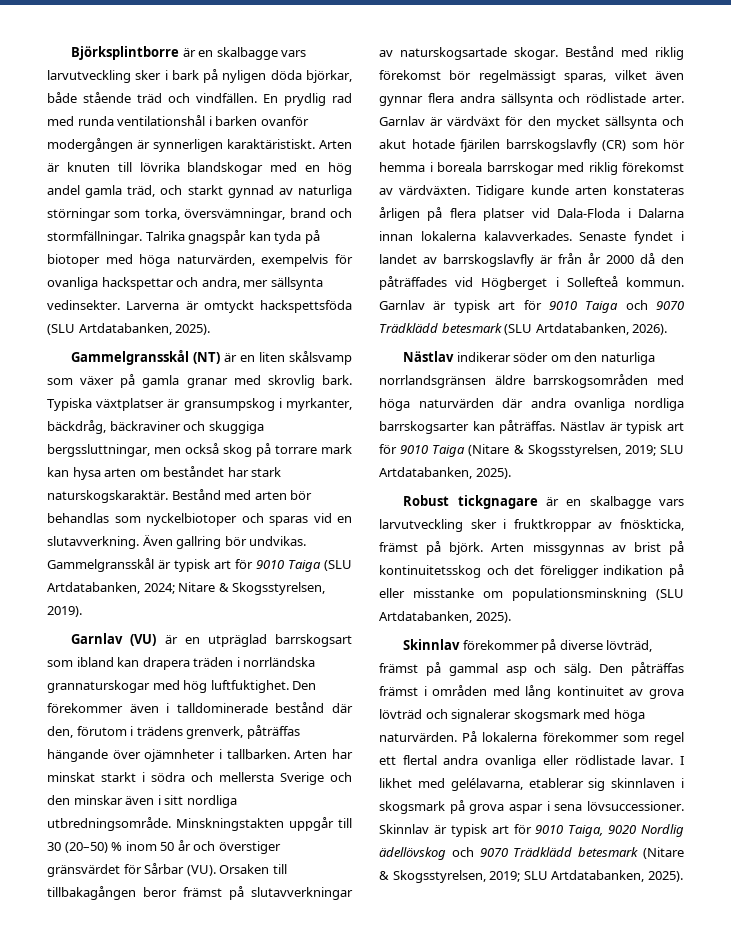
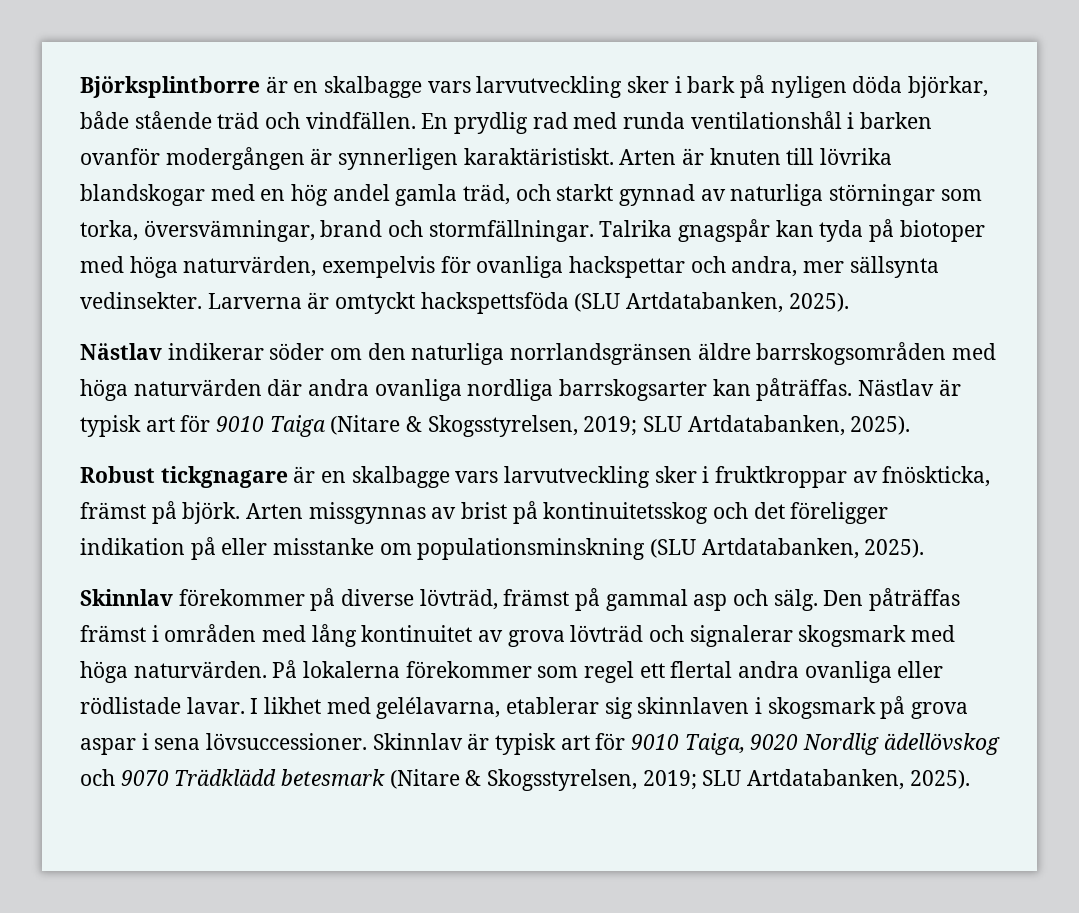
- Gammelgransskål (NT) är en liten skålsvamp som växer på gamla granar med skrovlig bark. Typiska växtplatser är gransumpskog i myrkanter, bäckdråg, bäckraviner och skuggiga bergssluttningar, men också skog på torrare mark kan hysa arten om beståndet har stark naturskogskaraktär. Bestånd med arten bör behandlas som nyckelbiotoper och sparas vid en slutavverkning. Även gallring bör undvikas. Gammelgransskål är typisk art för 9010 Taiga (SLU Artdatabanken, 2024; Nitare & Skogsstyrelsen, 2019).
- Garnlav (VU) är en utpräglad barrskogsart som ibland kan drapera träden i norrländska grannaturskogar med hög luftfuktighet. Den förekommer även i talldominerade bestånd där den, förutom i trädens grenverk, påträffas hängande över ojämnheter i tallbarken. Arten har minskat starkt i södra och mellersta Sverige och den minskar även i sitt nordliga utbredningsområde. Minskningstakten uppgår till 30 (20–50) % inom 50 år och överstiger gränsvärdet för Sårbar (VU). Orsaken till tillbakagången beror främst på slutavverkningar av naturskogsartade skogar. Bestånd med riklig förekomst bör regelmässigt sparas, vilket även gynnar flera andra sällsynta och rödlistade arter. Garnlav är värdväxt för den mycket sällsynta och akut hotade fjärilen barrskogslavfly (CR) som hör hemma i boreala barrskogar med riklig förekomst av värdväxten. Tidigare kunde arten konstateras årligen på flera platser vid Dala-Floda i Dalarna innan lokalerna kalavverkades. Senaste fyndet i landet av barrskogslavfly är från år 2000 då den påträffades vid Högberget i Sollefteå kommun. Garnlav är typisk art för 9010 Taiga och 9070 Trädklädd betesmark (SLU Artdatabanken, 2026).

